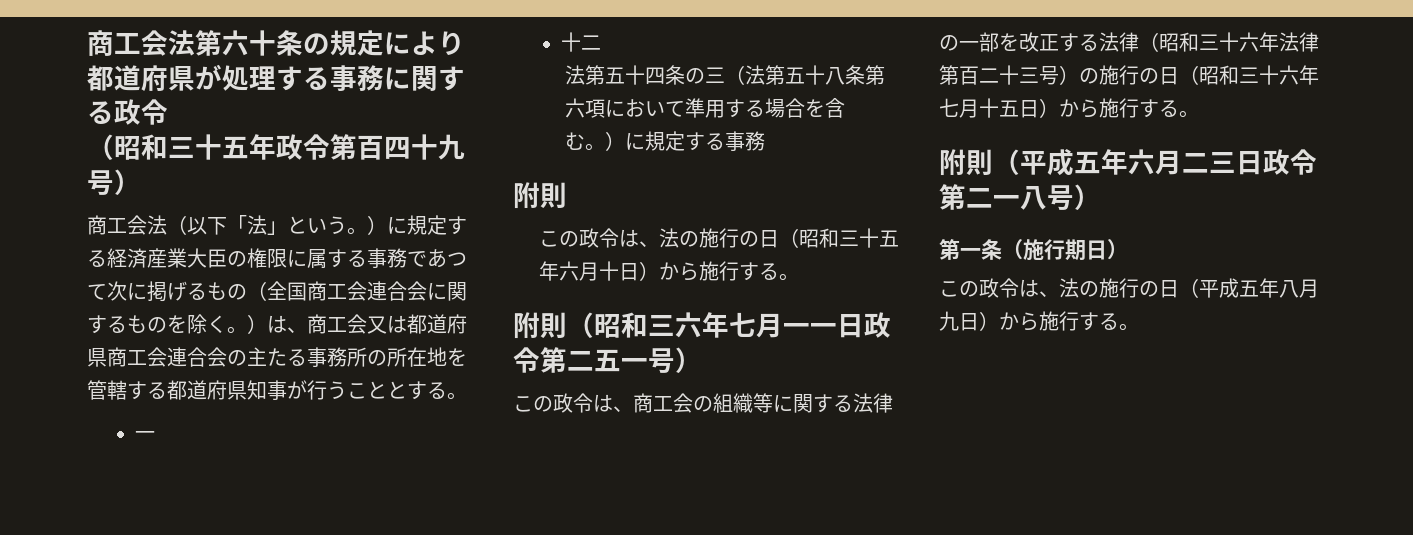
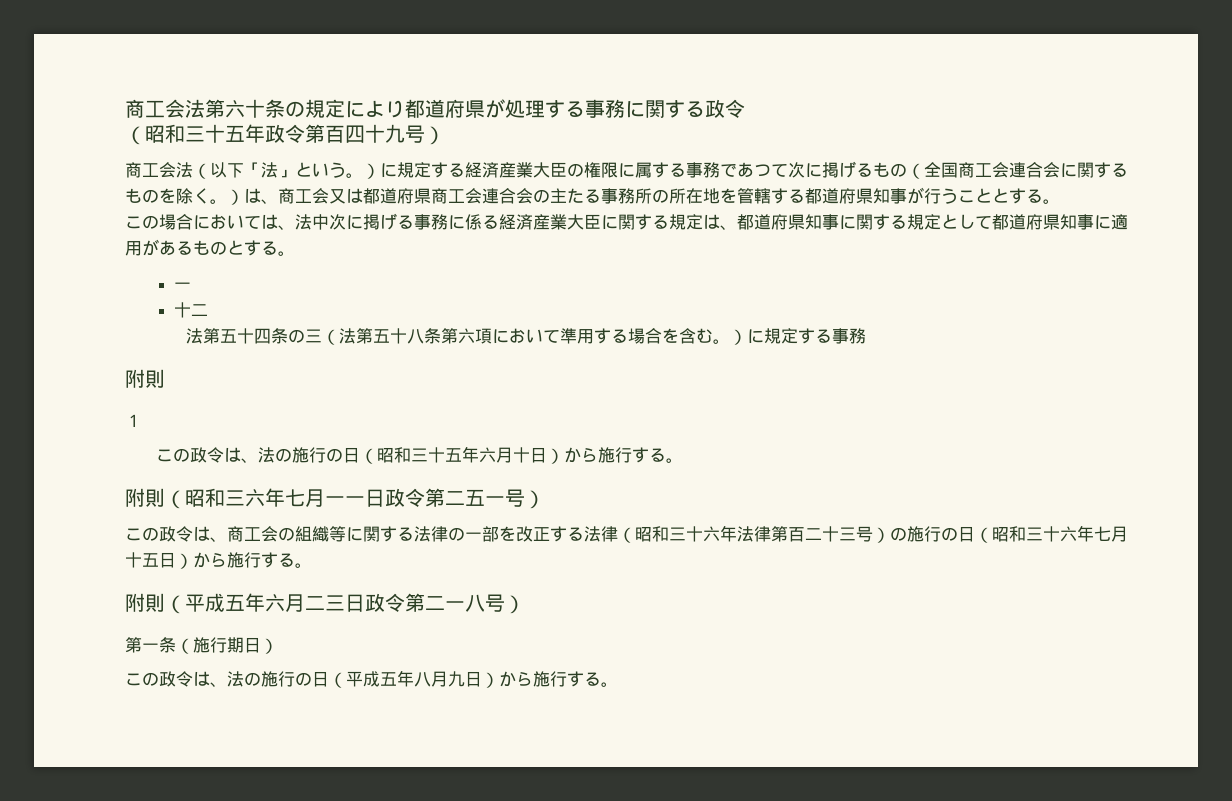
+ この場合においては、法中次に掲げる事務に係る経済産業大臣に関する規定は、都道府県知事に関する規定として都道府県知事に適用があるものとする。
+ １

